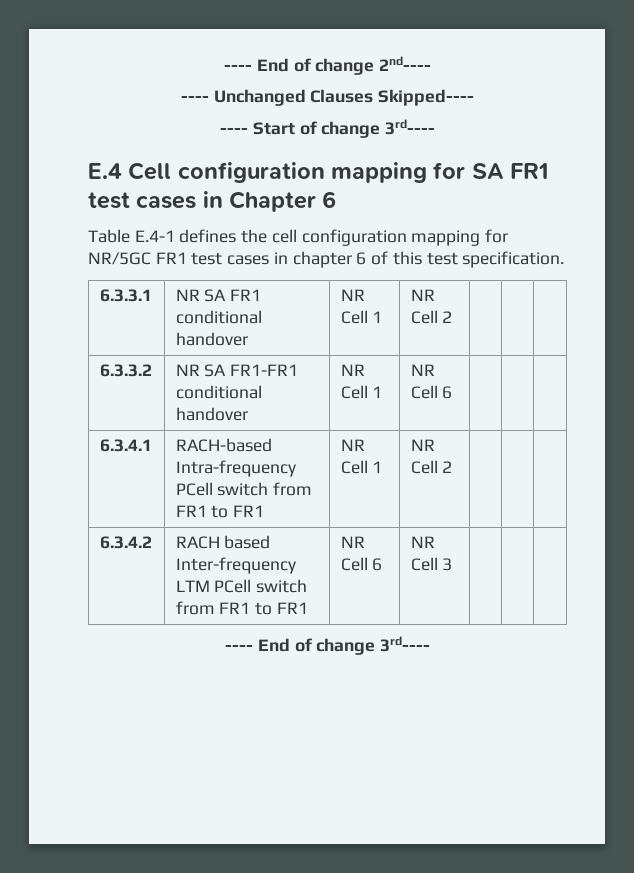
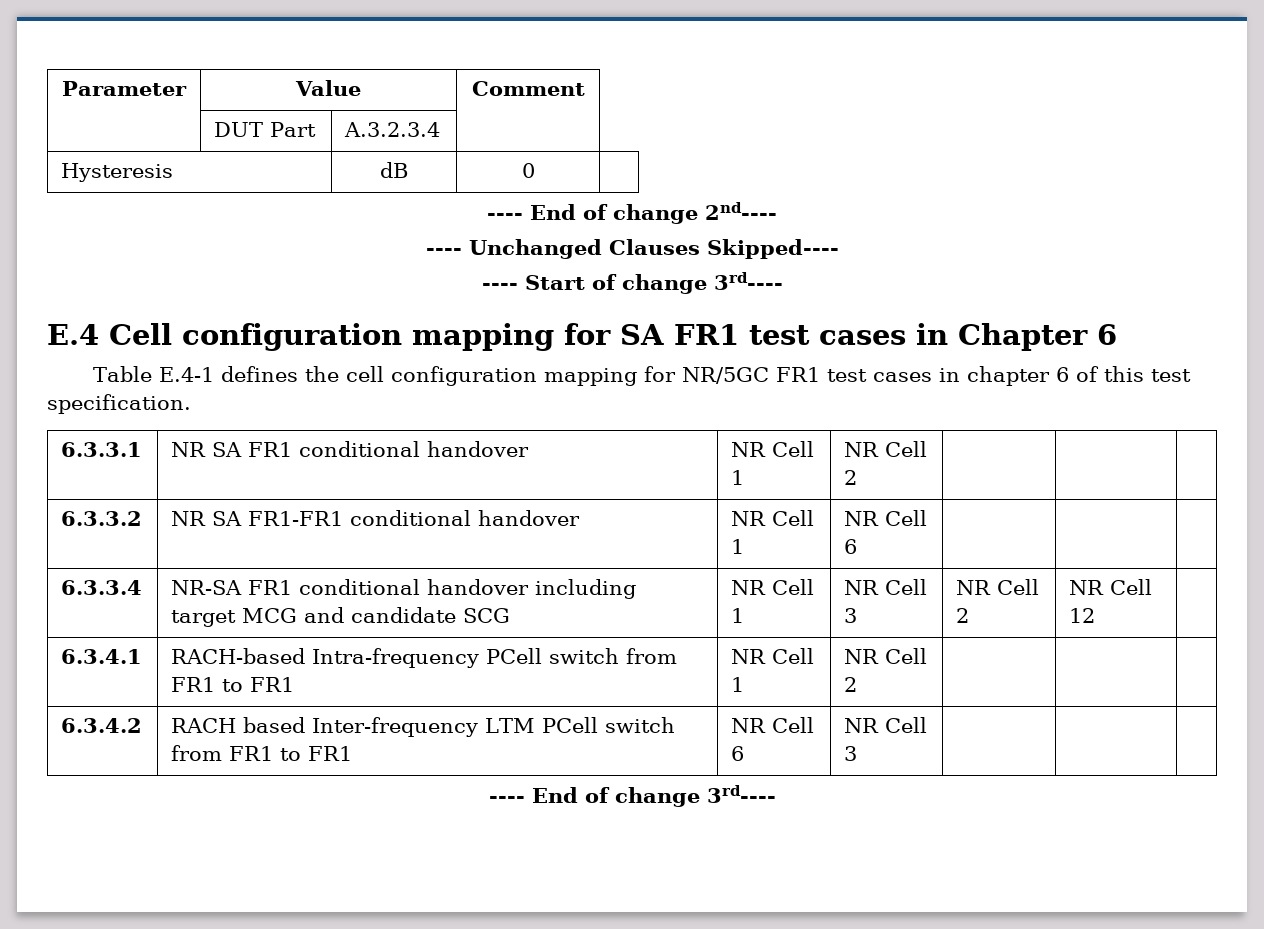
+ Parameter | Value | Comment
+ | DUT Part | A.3.2.3.4 |
+ Hysteresis | dB | 0 |
+ 6.3.3.4 | NR-SA FR1 conditional handover including target MCG and candidate SCG | NR Cell 1 | NR Cell 3 | NR Cell 2 | NR Cell 12 |

